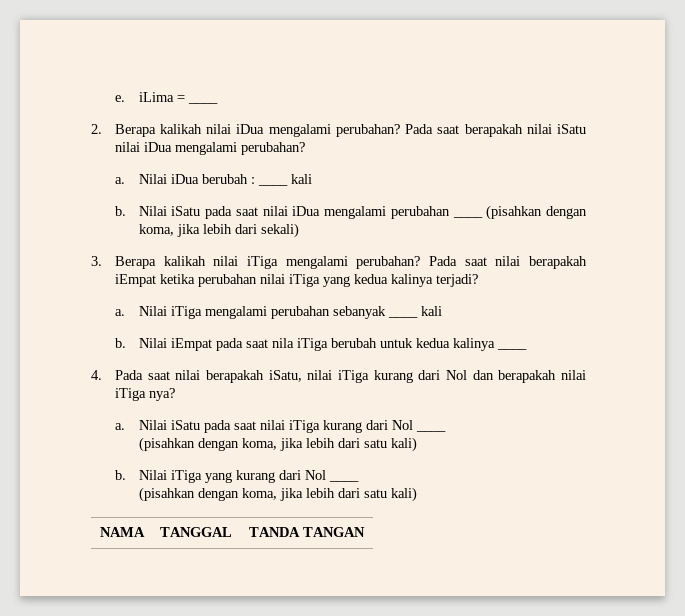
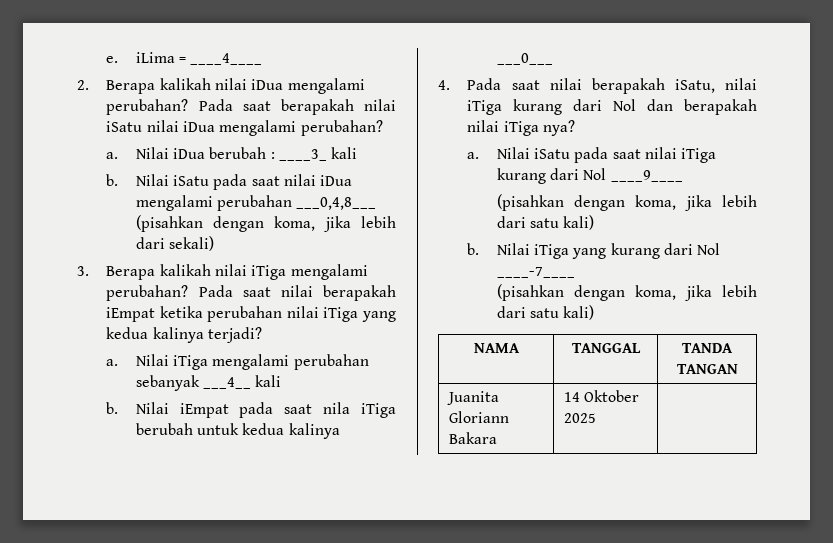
- e. iLima = ____
+ e. iLima = ____4____
- Nilai iDua berubah : ____ kali
+ Nilai iDua berubah : ____3_ kali
- Nilai iSatu pada saat nilai iDua mengalami perubahan ____ (pisahkan dengan koma, jika lebih dari sekali)
+ Nilai iSatu pada saat nilai iDua mengalami perubahan ___0,4,8___ (pisahkan dengan koma, jika lebih dari sekali)
- Nilai iTiga mengalami perubahan sebanyak ____ kali
+ Nilai iTiga mengalami perubahan sebanyak ___4__ kali
- Nilai iEmpat pada saat nila iTiga berubah untuk kedua kalinya ____
+ Nilai iEmpat pada saat nila iTiga berubah untuk kedua kalinya ___0___
- Nilai iSatu pada saat nilai iTiga kurang dari Nol ____
+ Nilai iSatu pada saat nilai iTiga kurang dari Nol ____9____
- Nilai iTiga yang kurang dari Nol ____
+ Nilai iTiga yang kurang dari Nol ____-7____
+ Juanita Gloriann Bakara | 14 Oktober 2025 |

